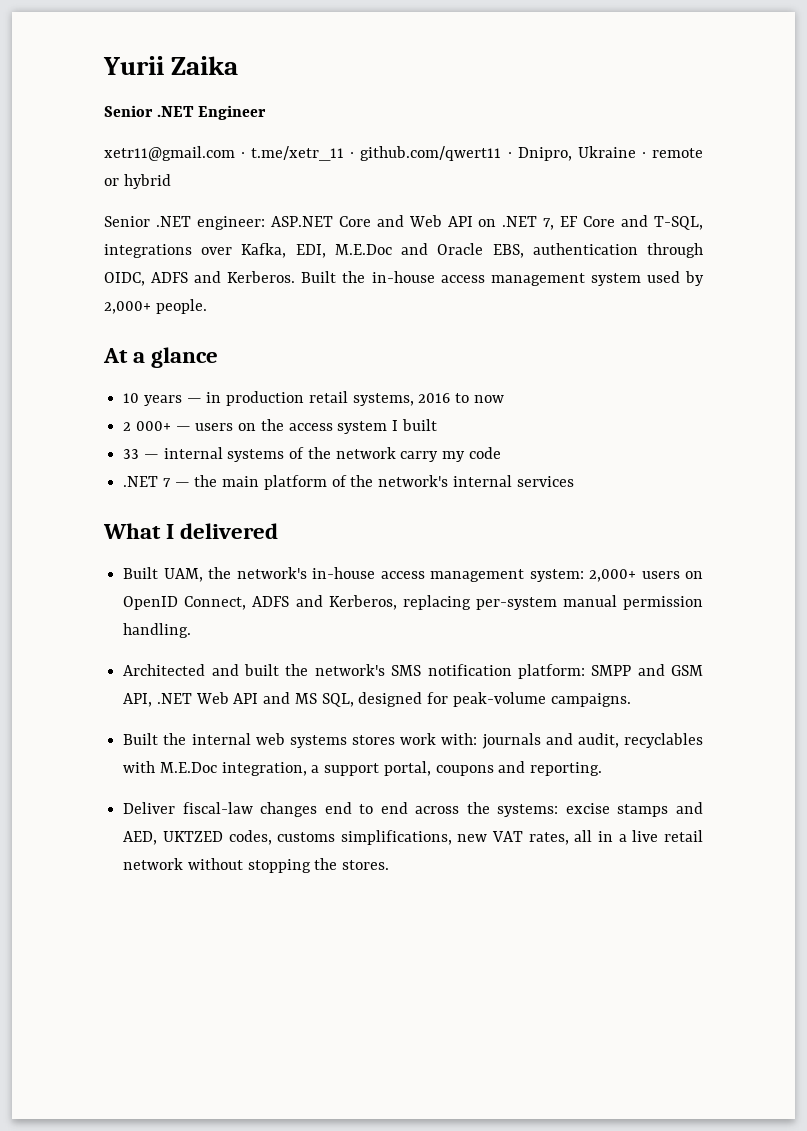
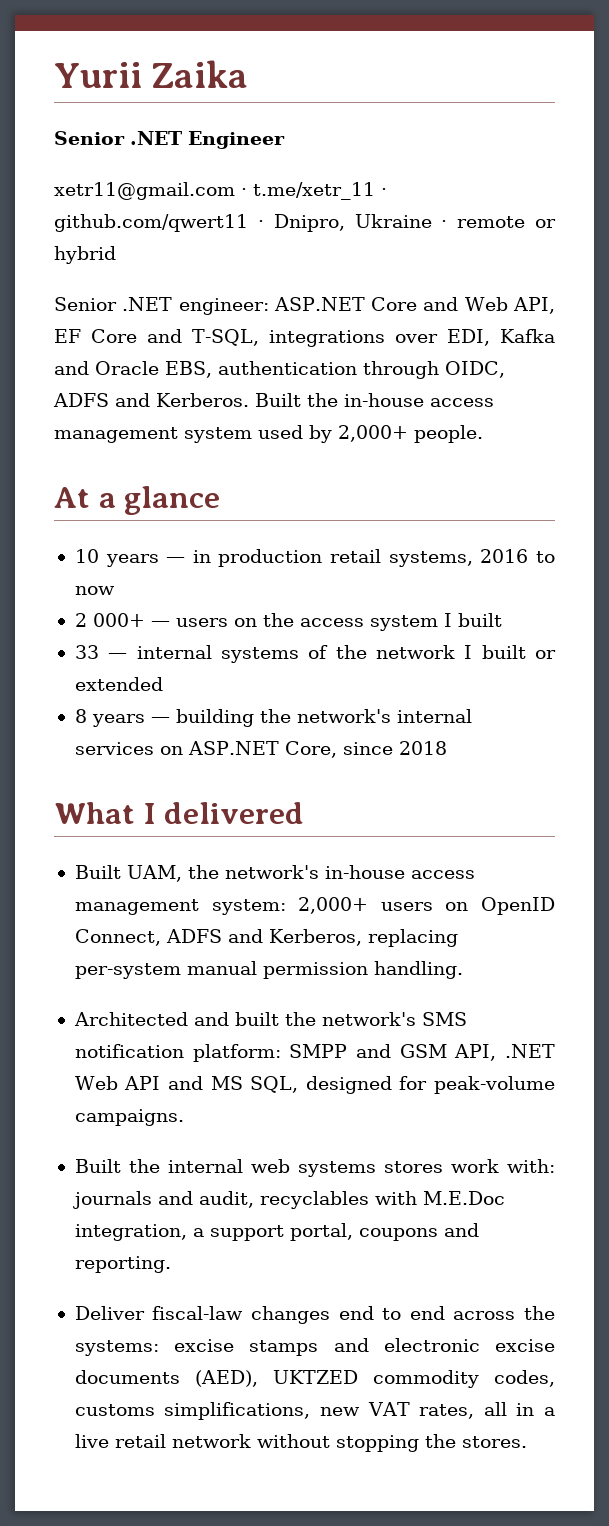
- Senior .NET engineer: ASP.NET Core and Web API on .NET 7, EF Core and T-SQL, integrations over Kafka, EDI, M.E.Doc and Oracle EBS, authentication through OIDC, ADFS and Kerberos.
+ Senior .NET engineer: ASP.NET Core and Web API, EF Core and T-SQL, integrations over EDI, Kafka and Oracle EBS, authentication through OIDC, ADFS and Kerberos.
- 33 — internal systems of the network carry my code
- .NET 7 — the main platform of the network's internal services
+ 33 — internal systems of the network I built or extended
+ 8 years — building the network's internal services on ASP.NET Core, since 2018
- Deliver fiscal-law changes end to end across the systems: excise stamps and AED, UKTZED codes, customs simplifications, new VAT rates, all in a live retail network without stopping the stores.
+ Deliver fiscal-law changes end to end across the systems: excise stamps and electronic excise documents (AED), UKTZED commodity codes, customs simplifications, new VAT rates, all in a live retail network without stopping the stores.

